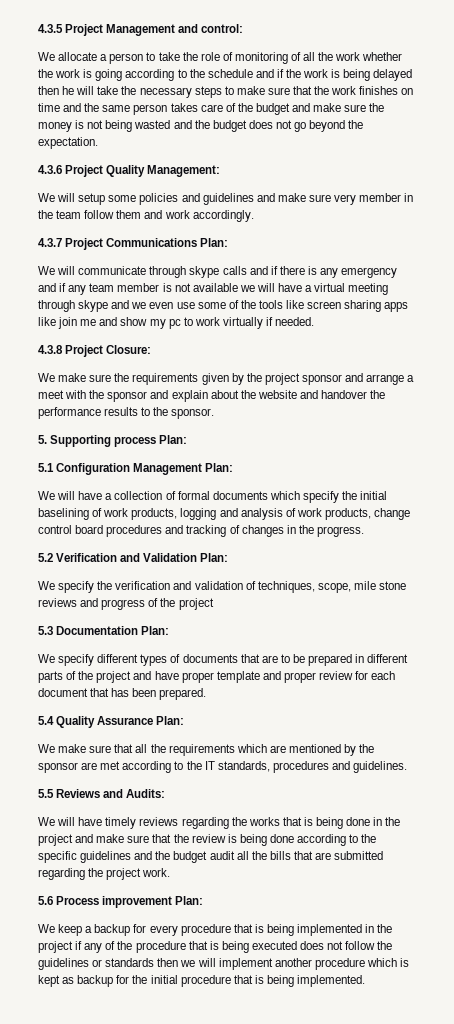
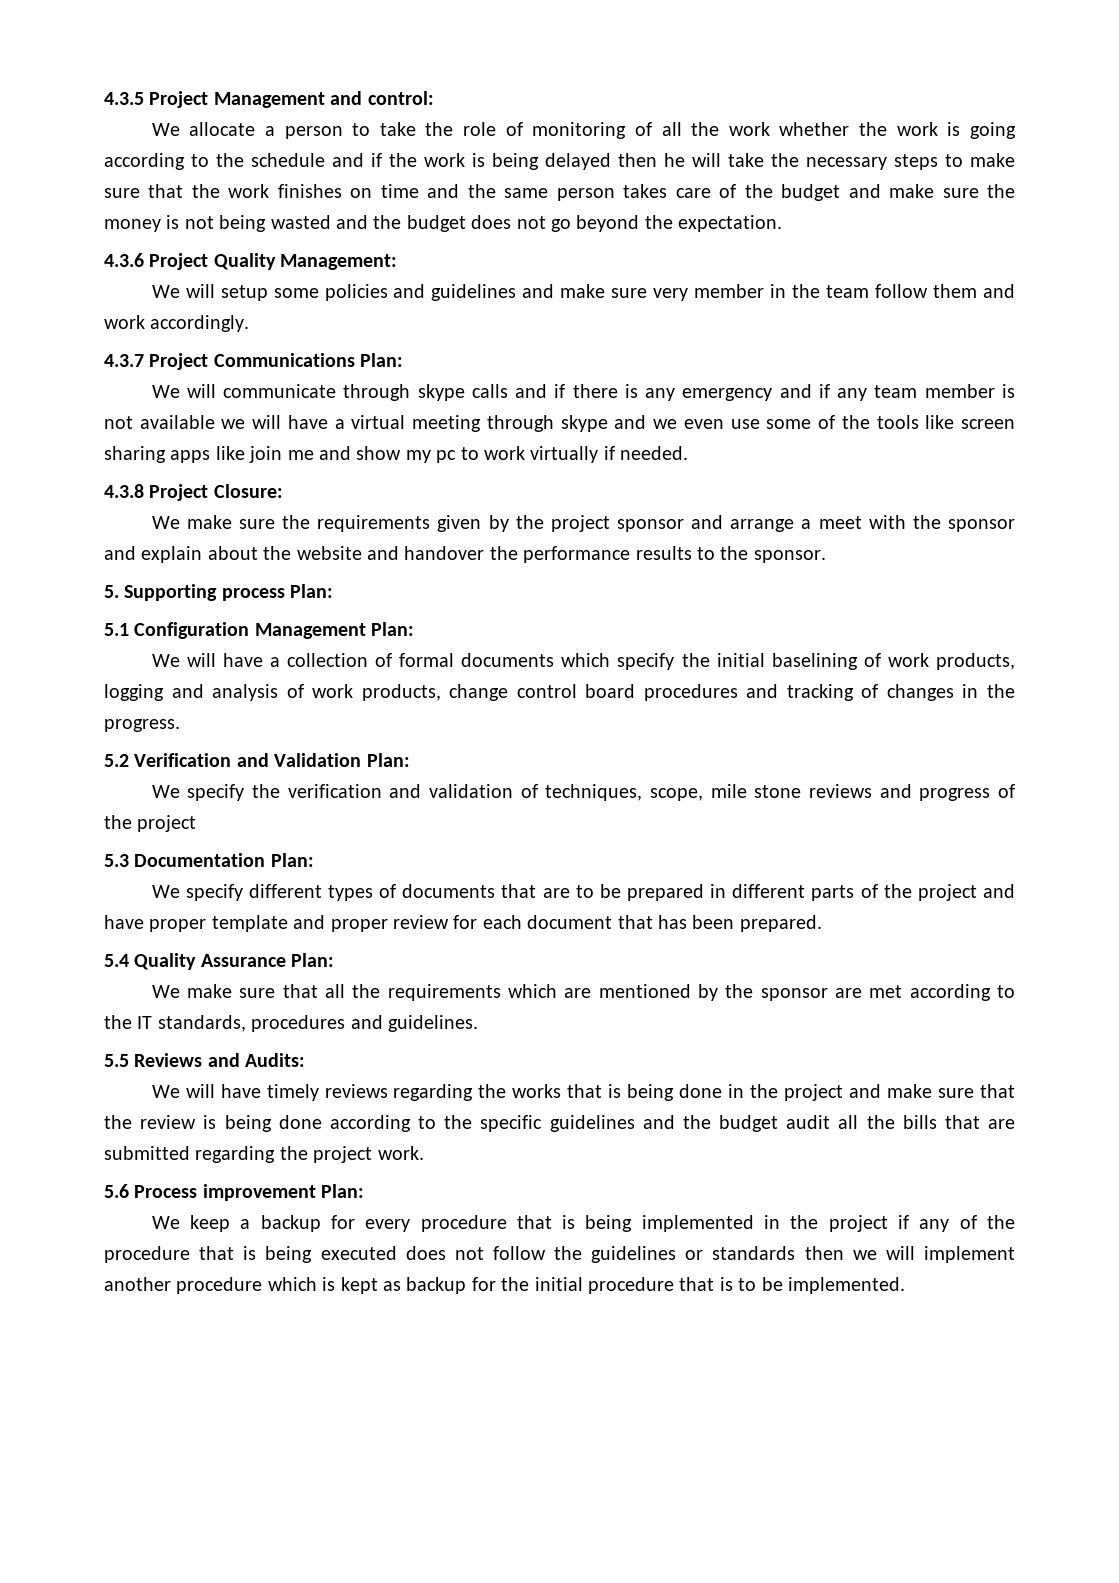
- We keep a backup for every procedure that is being implemented in the project if any of the procedure that is being executed does not follow the guidelines or standards then we will implement another procedure which is kept as backup for the initial procedure that is being implemented.
+ We keep a backup for every procedure that is being implemented in the project if any of the procedure that is being executed does not follow the guidelines or standards then we will implement another procedure which is kept as backup for the initial procedure that is to be implemented.

